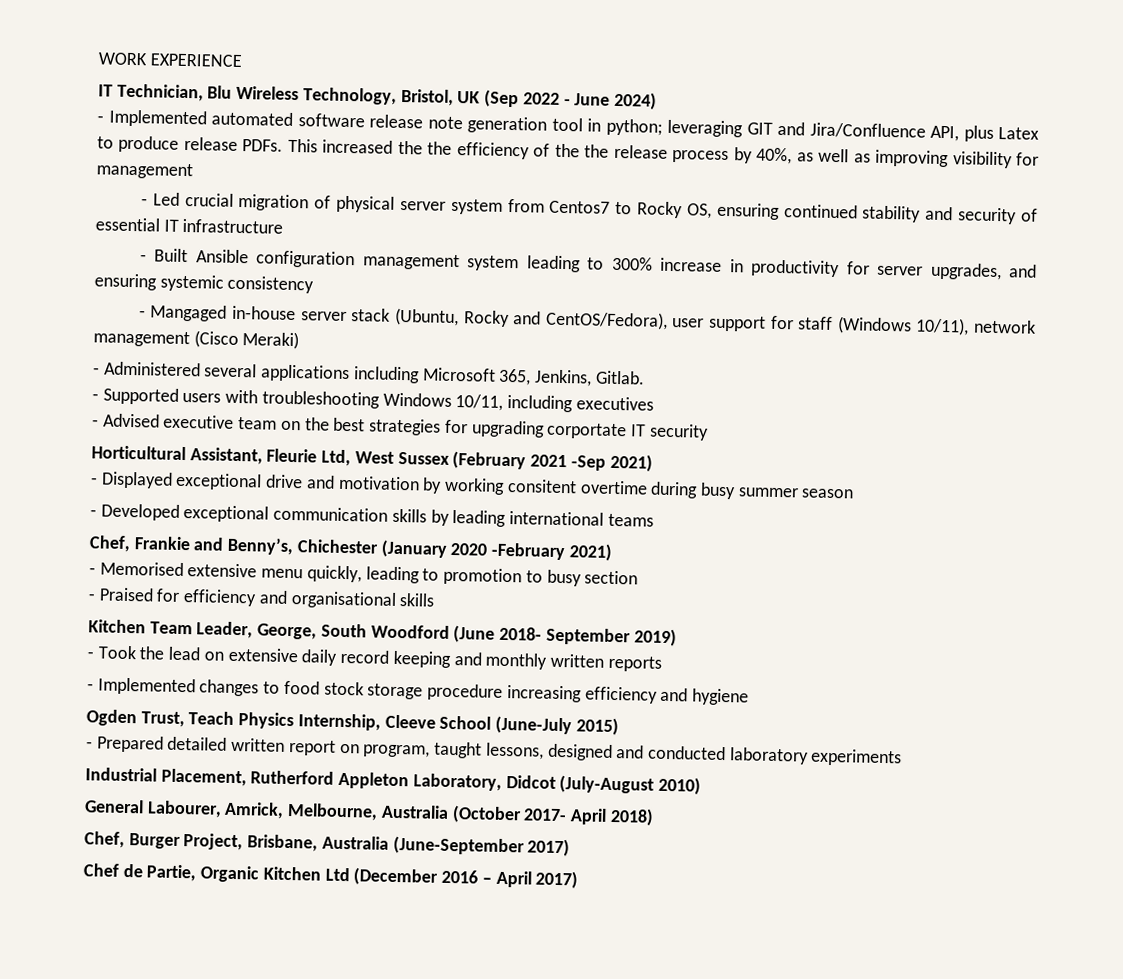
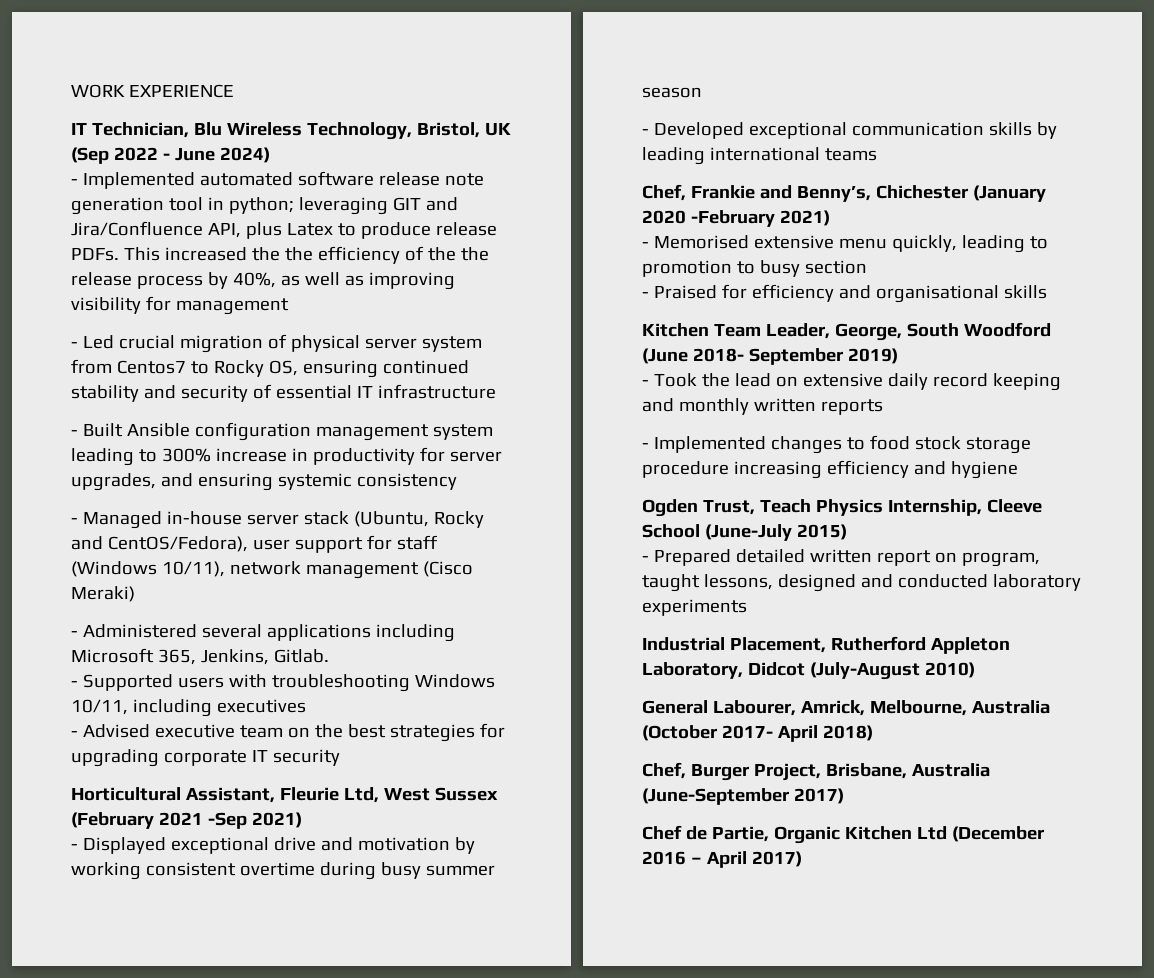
- - Mangaged in-house server stack (Ubuntu, Rocky and CentOS/Fedora), user support for staff (Windows 10/11), network management (Cisco Meraki)
+ - Managed in-house server stack (Ubuntu, Rocky and CentOS/Fedora), user support for staff (Windows 10/11), network management (Cisco Meraki)
- - Advised executive team on the best strategies for upgrading corportate IT security
+ - Advised executive team on the best strategies for upgrading corporate IT security
- - Displayed exceptional drive and motivation by working consitent overtime during busy summer season
+ - Displayed exceptional drive and motivation by working consistent overtime during busy summer season

